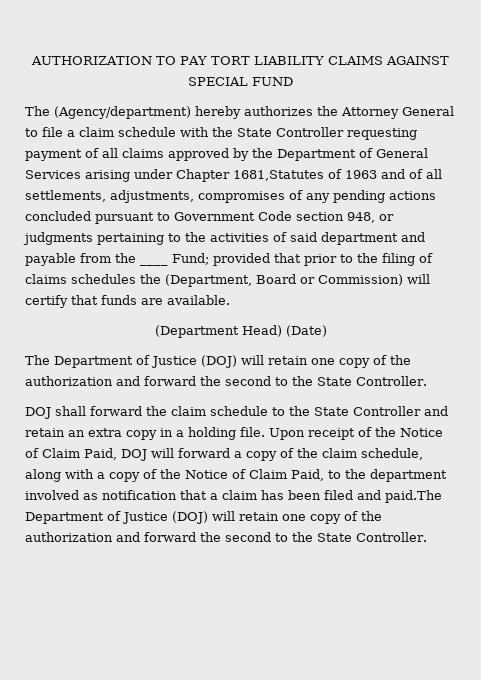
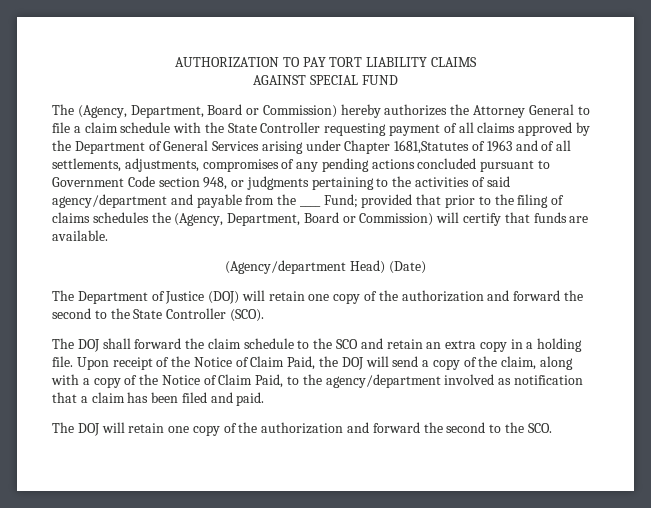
- AUTHORIZATION TO PAY TORT LIABILITY CLAIMS AGAINST SPECIAL FUND
+ AUTHORIZATION TO PAY TORT LIABILITY CLAIMS
+ AGAINST SPECIAL FUND
- The (Agency/department) hereby authorizes the Attorney General to file a claim schedule with the State Controller requesting payment of all claims approved by the Department of General Services arising under Chapter 1681,Statutes of 1963 and of all settlements, adjustments, compromises of any pending actions concluded pursuant to Government Code section 948, or judgments pertaining to the activities of said department and payable from the ____ Fund;
+ The (Agency, Department, Board or Commission) hereby authorizes the Attorney General to file a claim schedule with the State Controller requesting payment of all claims approved by the Department of General Services arising under Chapter 1681,Statutes of 1963 and of all settlements, adjustments, compromises of any pending actions concluded pursuant to Government Code section 948, or judgments pertaining to the activities of said agency/department and payable from the ____ Fund;
- provided that prior to the filing of claims schedules the (Department, Board or Commission) will certify that funds are available.
+ provided that prior to the filing of claims schedules the (Agency, Department, Board or Commission) will certify that funds are available.
- (Department Head) (Date)
+ (Agency/department Head) (Date)
- The Department of Justice (DOJ) will retain one copy of the authorization and forward the second to the State Controller.
- DOJ shall forward the claim schedule to the State Controller and retain an extra copy in a holding file.
+ The Department of Justice (DOJ) will retain one copy of the authorization and forward the second to the State Controller (SCO).
+ The DOJ shall forward the claim schedule to the SCO and retain an extra copy in a holding file.
- Upon receipt of the Notice of Claim Paid, DOJ will forward a copy of the claim schedule, along with a copy of the Notice of Claim Paid, to the department involved as notification that a claim has been filed and paid.The Department of Justice (DOJ) will retain one copy of the authorization and forward the second to the State Controller.
+ Upon receipt of the Notice of Claim Paid, the DOJ will send a copy of the claim, along with a copy of the Notice of Claim Paid, to the agency/department involved as notification that a claim has been filed and paid.
+ The DOJ will retain one copy of the authorization and forward the second to the SCO.

